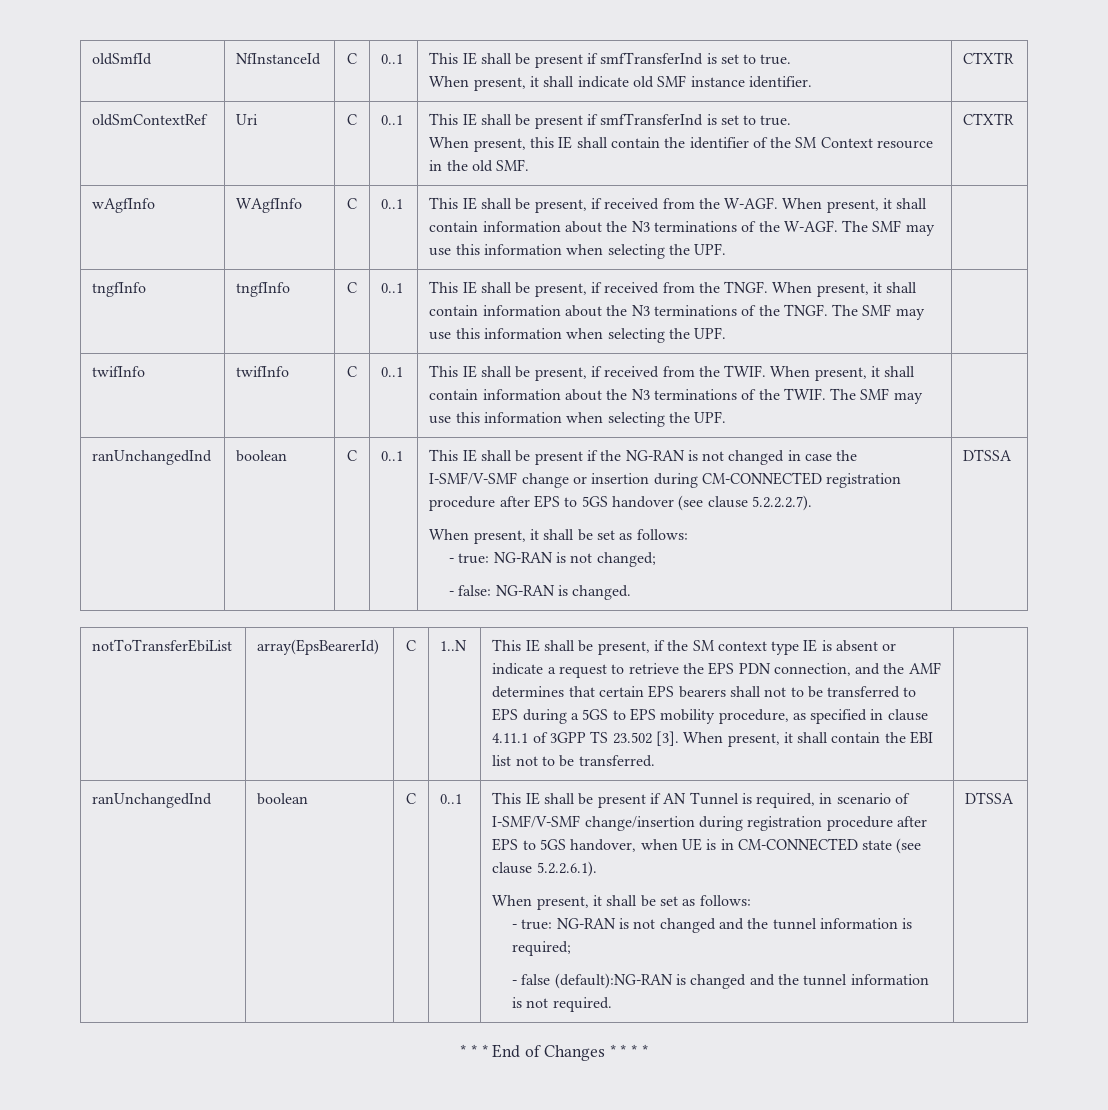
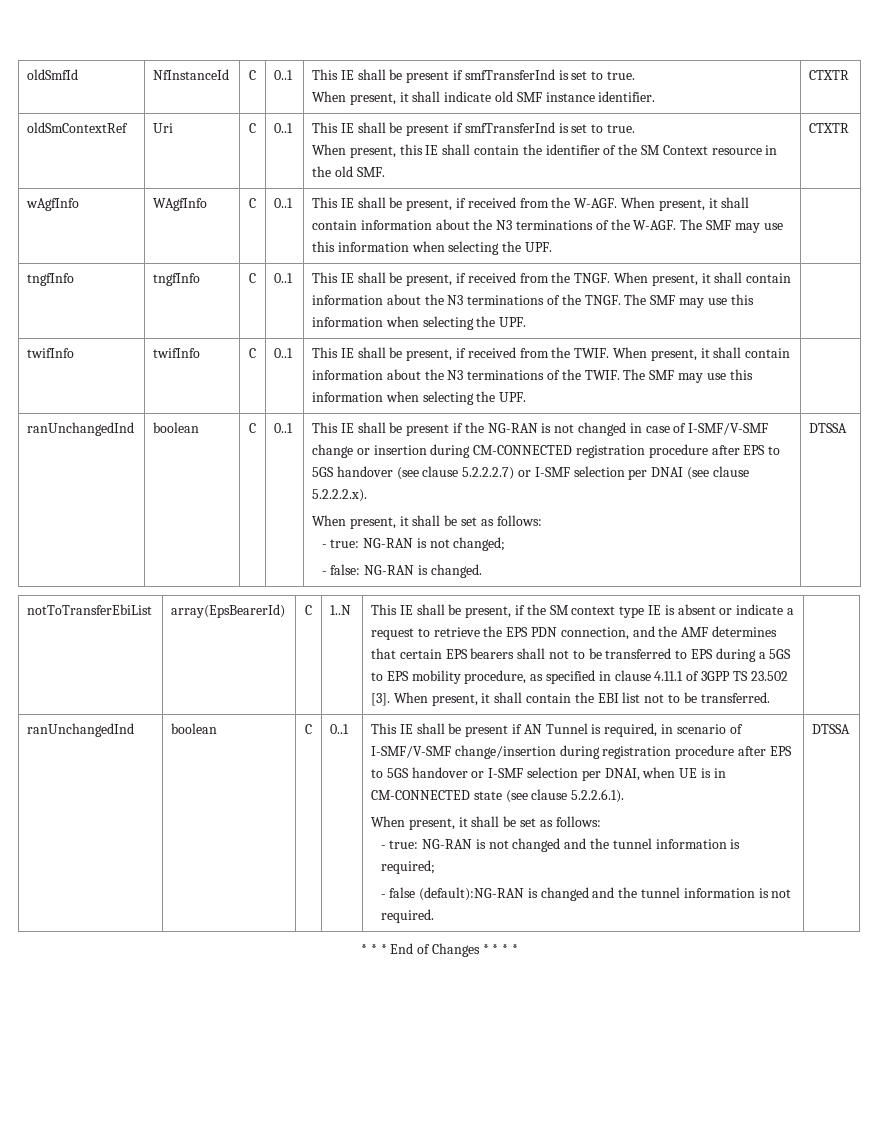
- This IE shall be present if the NG-RAN is not changed in case the I-SMF/V-SMF change or insertion during CM-CONNECTED registration procedure after EPS to 5GS handover (see clause 5.2.2.2.7).
+ This IE shall be present if the NG-RAN is not changed in case of I-SMF/V-SMF change or insertion during CM-CONNECTED registration procedure after EPS to 5GS handover (see clause 5.2.2.2.7) or I-SMF selection per DNAI (see clause 5.2.2.2.x).
- This IE shall be present if AN Tunnel is required, in scenario of I-SMF/V-SMF change/insertion during registration procedure after EPS to 5GS handover, when UE is in CM-CONNECTED state (see clause 5.2.2.6.1).
+ This IE shall be present if AN Tunnel is required, in scenario of I-SMF/V-SMF change/insertion during registration procedure after EPS to 5GS handover or I-SMF selection per DNAI, when UE is in CM-CONNECTED state (see clause 5.2.2.6.1).

